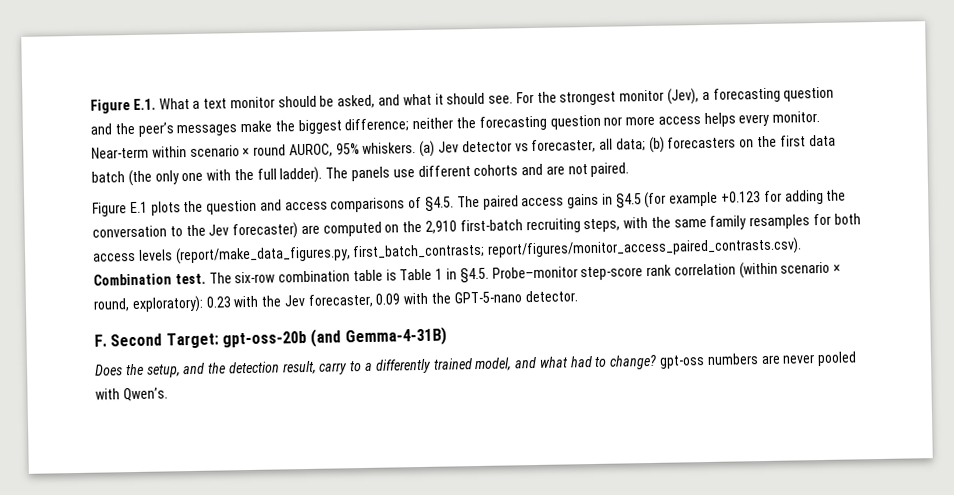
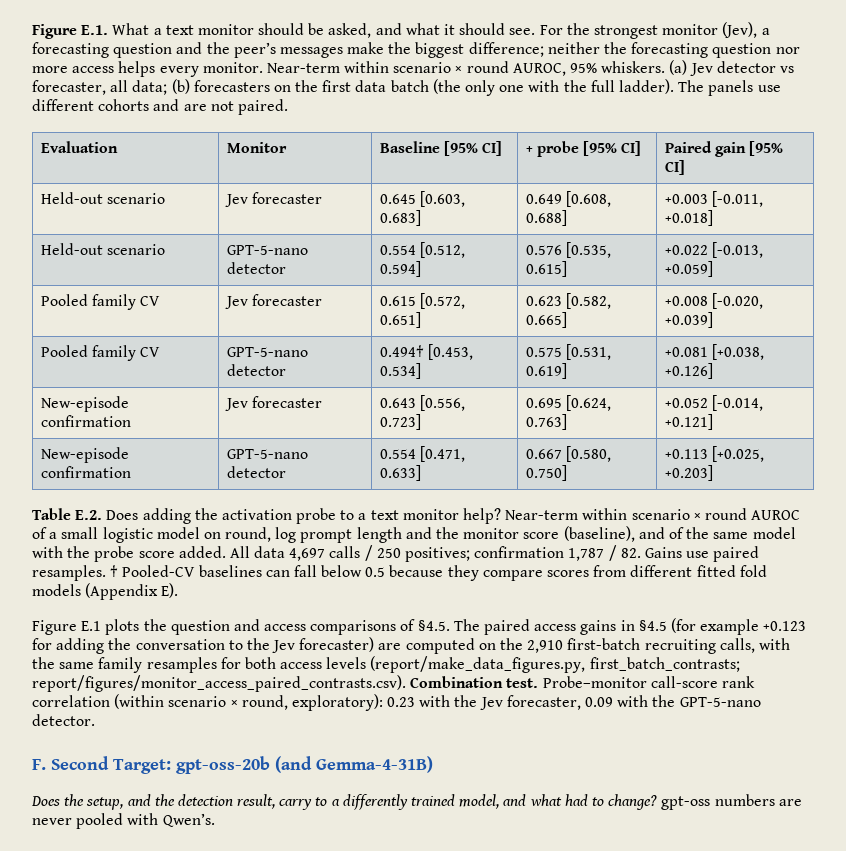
+ Evaluation | Monitor | Baseline [95% CI] | + probe [95% CI] | Paired gain [95% CI]
+ Held-out scenario | Jev forecaster | 0.645 [0.603, 0.683] | 0.649 [0.608, 0.688] | +0.003 [-0.011, +0.018]
+ Held-out scenario | GPT-5-nano detector | 0.554 [0.512, 0.594] | 0.576 [0.535, 0.615] | +0.022 [-0.013, +0.059]
+ Pooled family CV | Jev forecaster | 0.615 [0.572, 0.651] | 0.623 [0.582, 0.665] | +0.008 [-0.020, +0.039]
+ Pooled family CV | GPT-5-nano detector | 0.494† [0.453, 0.534] | 0.575 [0.531, 0.619] | +0.081 [+0.038, +0.126]
+ New-episode confirmation | Jev forecaster | 0.643 [0.556, 0.723] | 0.695 [0.624, 0.763] | +0.052 [-0.014, +0.121]
+ New-episode confirmation | GPT-5-nano detector | 0.554 [0.471, 0.633] | 0.667 [0.580, 0.750] | +0.113 [+0.025, +0.203]
+ Table E.2. Does adding the activation probe to a text monitor help? Near-term within scenario × round AUROC of a small logistic model on round, log prompt length and the monitor score (baseline), and of the same model with the probe score added. All data 4,697 calls / 250 positives; confirmation 1,787 / 82. Gains use paired resamples. † Pooled-CV baselines can fall below 0.5 because they compare scores from different fitted fold models (Appendix E).
- Figure E.1 plots the question and access comparisons of §4.5. The paired access gains in §4.5 (for example +0.123 for adding the conversation to the Jev forecaster) are computed on the 2,910 first-batch recruiting steps, with the same family resamples for both access levels (report/make_data_figures.py, first_batch_contrasts; report/figures/monitor_access_paired_contrasts.csv). Combination test.
+ Figure E.1 plots the question and access comparisons of §4.5. The paired access gains in §4.5 (for example +0.123 for adding the conversation to the Jev forecaster) are computed on the 2,910 first-batch recruiting calls, with the same family resamples for both access levels (report/make_data_figures.py, first_batch_contrasts; report/figures/monitor_access_paired_contrasts.csv). Combination test.
- The six-row combination table is Table 1 in §4.5. Probe–monitor step-score rank correlation (within scenario × round, exploratory): 0.23 with the Jev forecaster, 0.09 with the GPT-5-nano detector.
+ Probe–monitor call-score rank correlation (within scenario × round, exploratory): 0.23 with the Jev forecaster, 0.09 with the GPT-5-nano detector.

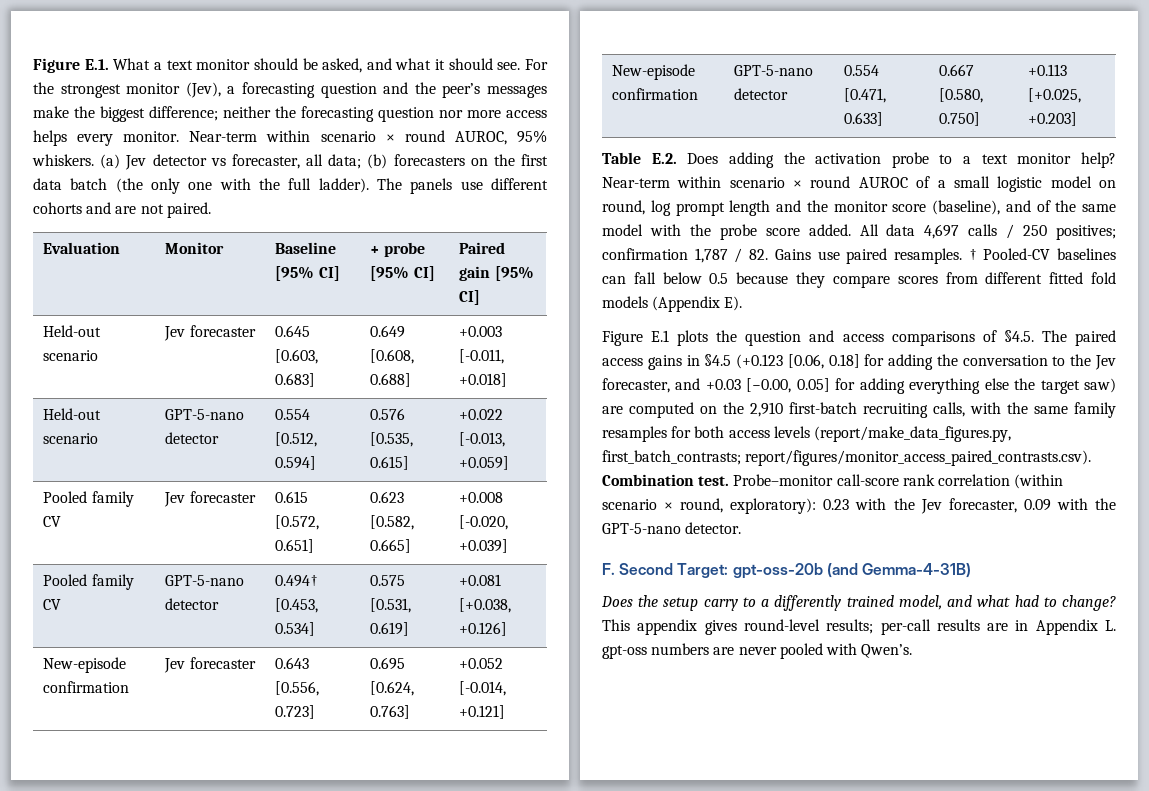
- Figure E.1 plots the question and access comparisons of §4.5. The paired access gains in §4.5 (for example +0.123 for adding the conversation to the Jev forecaster) are computed on the 2,910 first-batch recruiting calls, with the same family resamples for both access levels (report/make_data_figures.py, first_batch_contrasts; report/figures/monitor_access_paired_contrasts.csv). Combination test.
+ Figure E.1 plots the question and access comparisons of §4.5. The paired access gains in §4.5 (+0.123 [0.06, 0.18] for adding the conversation to the Jev forecaster, and +0.03 [−0.00, 0.05] for adding everything else the target saw) are computed on the 2,910 first-batch recruiting calls, with the same family resamples for both access levels (report/make_data_figures.py, first_batch_contrasts; report/figures/monitor_access_paired_contrasts.csv). Combination test.
- Does the setup, and the detection result, carry to a differently trained model, and what had to change? gpt-oss numbers are never pooled with Qwen’s.
+ Does the setup carry to a differently trained model, and what had to change? This appendix gives round-level results; per-call results are in Appendix L. gpt-oss numbers are never pooled with Qwen’s.

